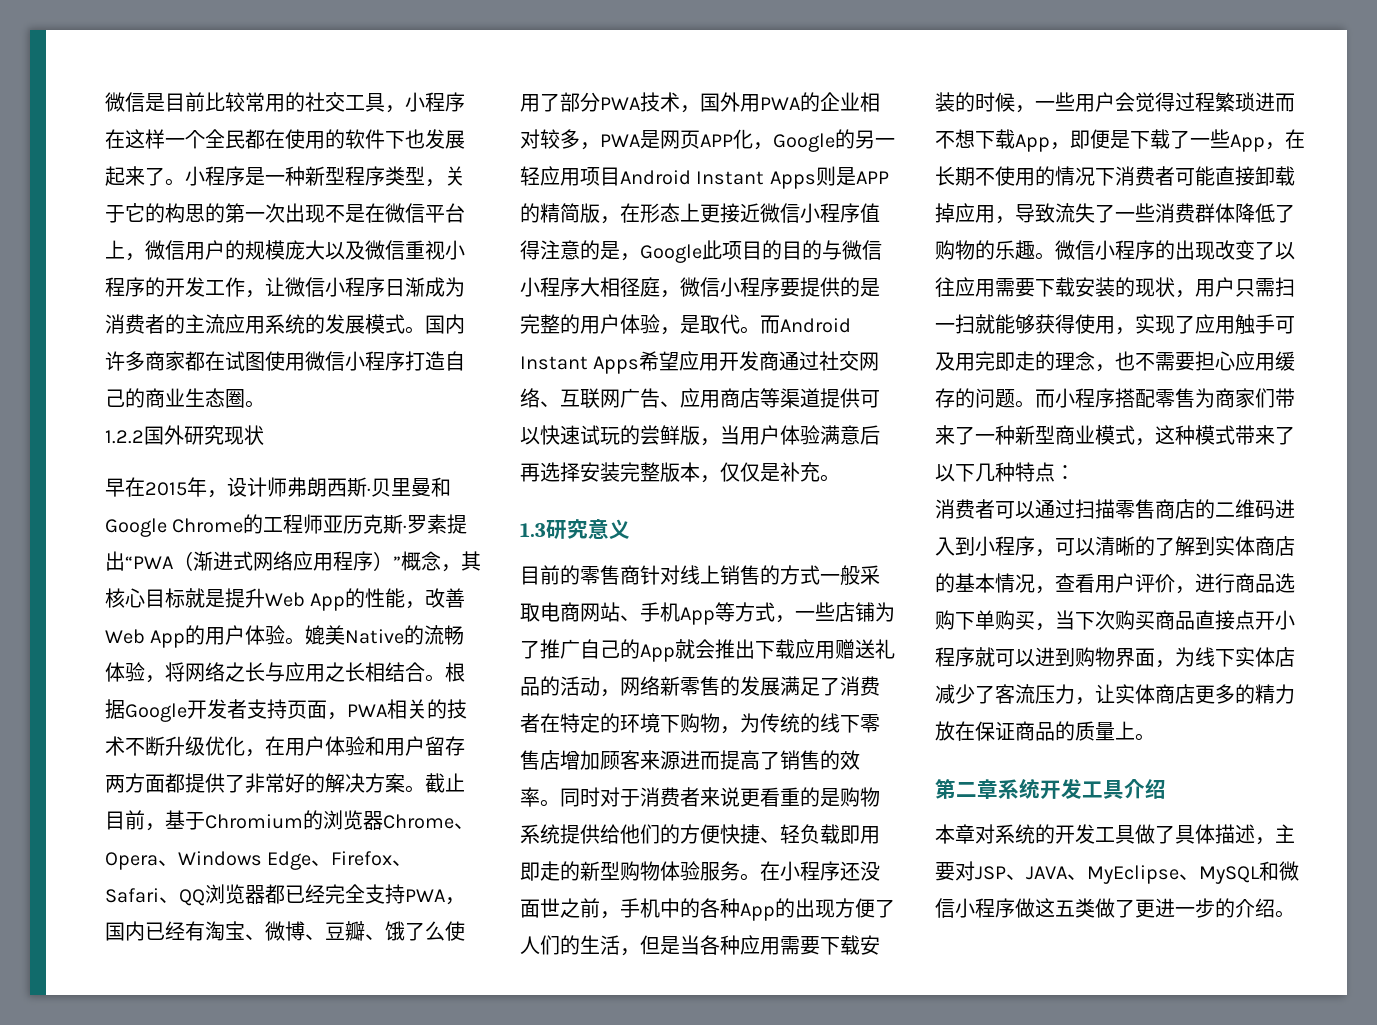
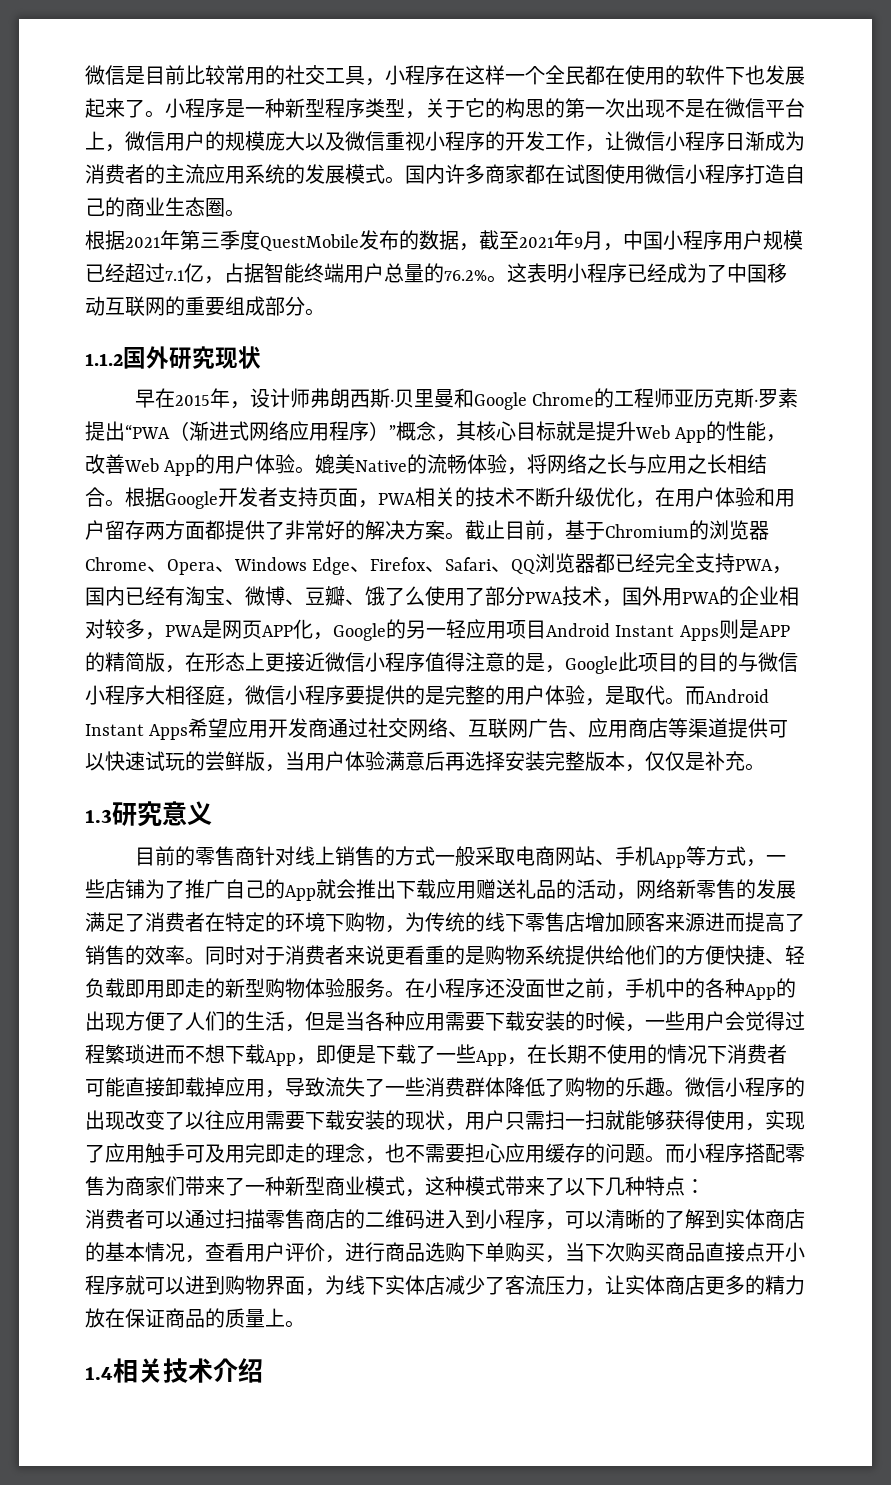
- 1.2.2国外研究现状
+ 根据2021年第三季度QuestMobile发布的数据，截至2021年9月，中国小程序用户规模已经超过7.1亿，占据智能终端用户总量的76.2%。这表明小程序已经成为了中国移动互联网的重要组成部分。
+ 1.1.2国外研究现状
- 第二章系统开发工具介绍
- 本章对系统的开发工具做了具体描述，主要对JSP、JAVA、MyEclipse、MySQL和微信小程序做这五类做了更进一步的介绍。
+ 1.4相关技术介绍

